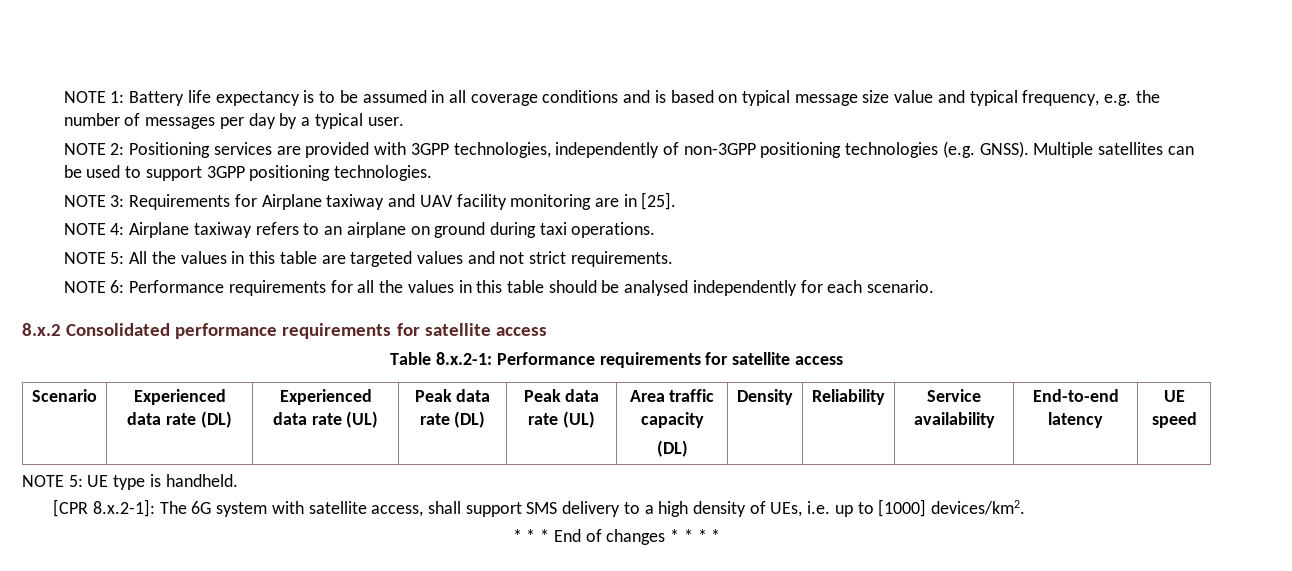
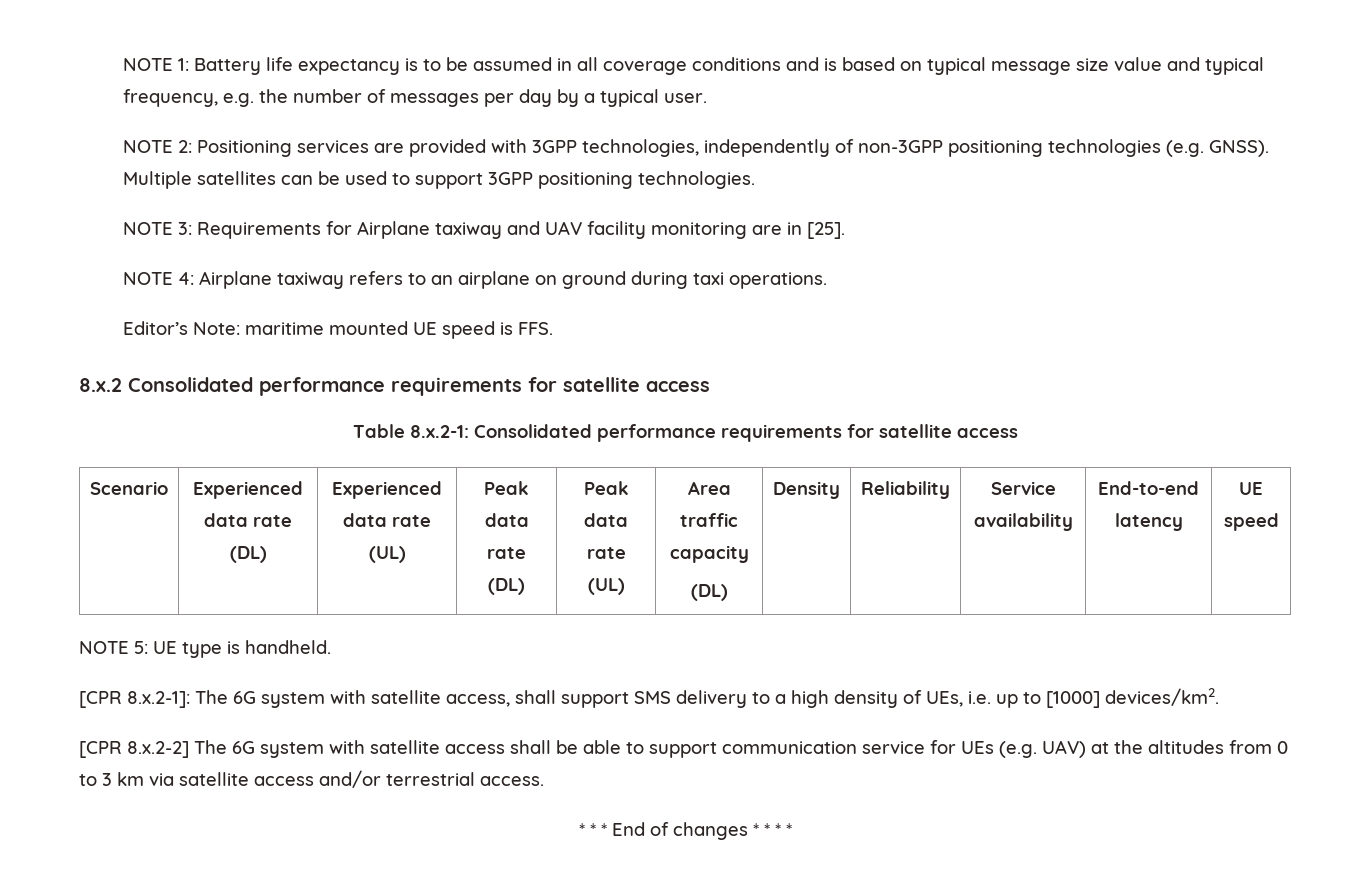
- NOTE 5: All the values in this table are targeted values and not strict requirements.
- NOTE 6: Performance requirements for all the values in this table should be analysed independently for each scenario.
+ Editor’s Note: maritime mounted UE speed is FFS.
- Table 8.x.2-1: Performance requirements for satellite access
+ Table 8.x.2-1: Consolidated performance requirements for satellite access
+ [CPR 8.x.2-2] The 6G system with satellite access shall be able to support communication service for UEs (e.g. UAV) at the altitudes from 0 to 3 km via satellite access and/or terrestrial access.

